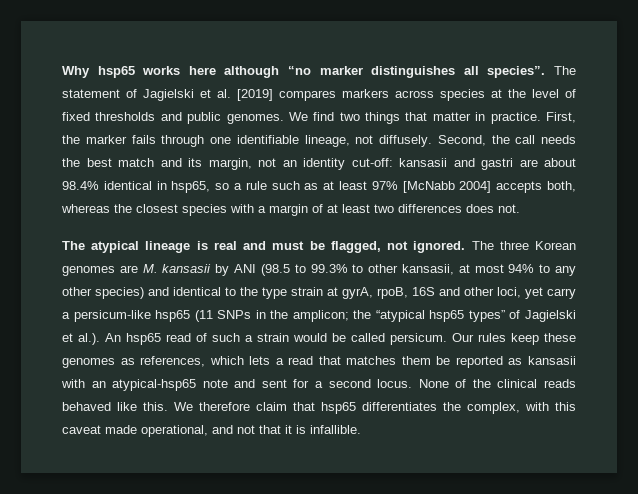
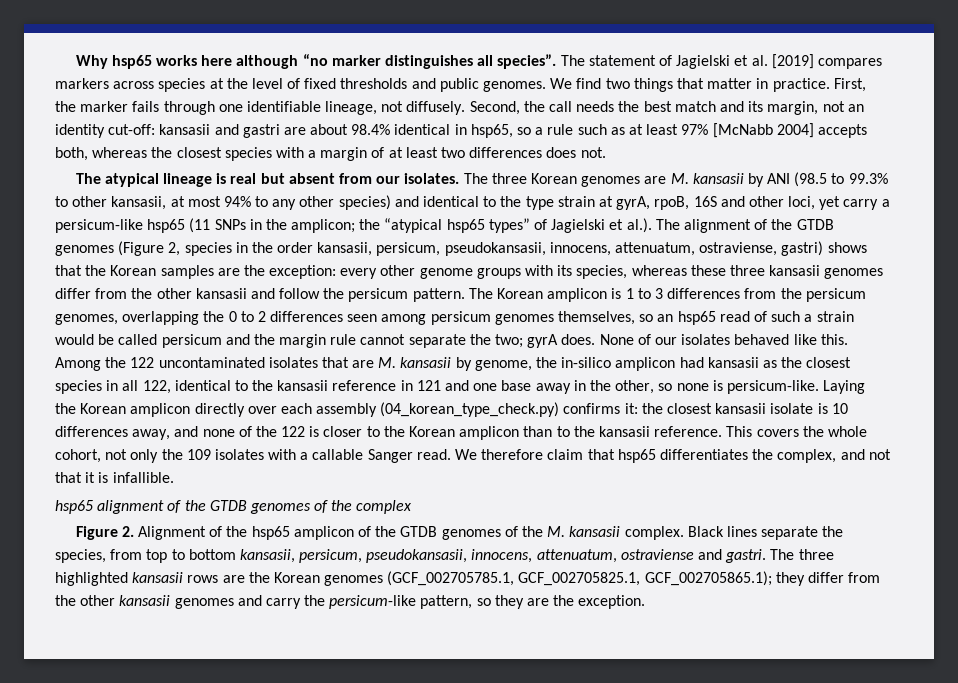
- The atypical lineage is real and must be flagged, not ignored.
+ The atypical lineage is real but absent from our isolates.
- the “atypical hsp65 types” of Jagielski et al.). An hsp65 read of such a strain would be called persicum. Our rules keep these genomes as references, which lets a read that matches them be reported as kansasii with an atypical-hsp65 note and sent for a second locus. None of the clinical reads behaved like this.
+ the “atypical hsp65 types” of Jagielski et al.). The alignment of the GTDB genomes (Figure 2, species in the order kansasii, persicum, pseudokansasii, innocens, attenuatum, ostraviense, gastri) shows that the Korean samples are the exception: every other genome groups with its species, whereas these three kansasii genomes differ from the other kansasii and follow the persicum pattern. The Korean amplicon is 1 to 3 differences from the persicum genomes, overlapping the 0 to 2 differences seen among persicum genomes themselves, so an hsp65 read of such a strain would be called persicum and the margin rule cannot separate the two; gyrA does. None of our isolates behaved like this. Among the 122 uncontaminated isolates that are M. kansasii by genome, the in-silico amplicon had kansasii as the closest species in all 122, identical to the kansasii reference in 121 and one base away in the other, so none is persicum-like. Laying the Korean amplicon directly over each assembly (04_korean_type_check.py) confirms it: the closest kansasii isolate is 10 differences away, and none of the 122 is closer to the Korean amplicon than to the kansasii reference. This covers the whole cohort, not only the 109 isolates with a callable Sanger read.
- We therefore claim that hsp65 differentiates the complex, with this caveat made operational, and not that it is infallible.
+ We therefore claim that hsp65 differentiates the complex, and not that it is infallible.
+ hsp65 alignment of the GTDB genomes of the complex
+ Figure 2. Alignment of the hsp65 amplicon of the GTDB genomes of the M. kansasii complex. Black lines separate the species, from top to bottom kansasii, persicum, pseudokansasii, innocens, attenuatum, ostraviense and gastri. The three highlighted kansasii rows are the Korean genomes (GCF_002705785.1, GCF_002705825.1, GCF_002705865.1); they differ from the other kansasii genomes and carry the persicum-like pattern, so they are the exception.

